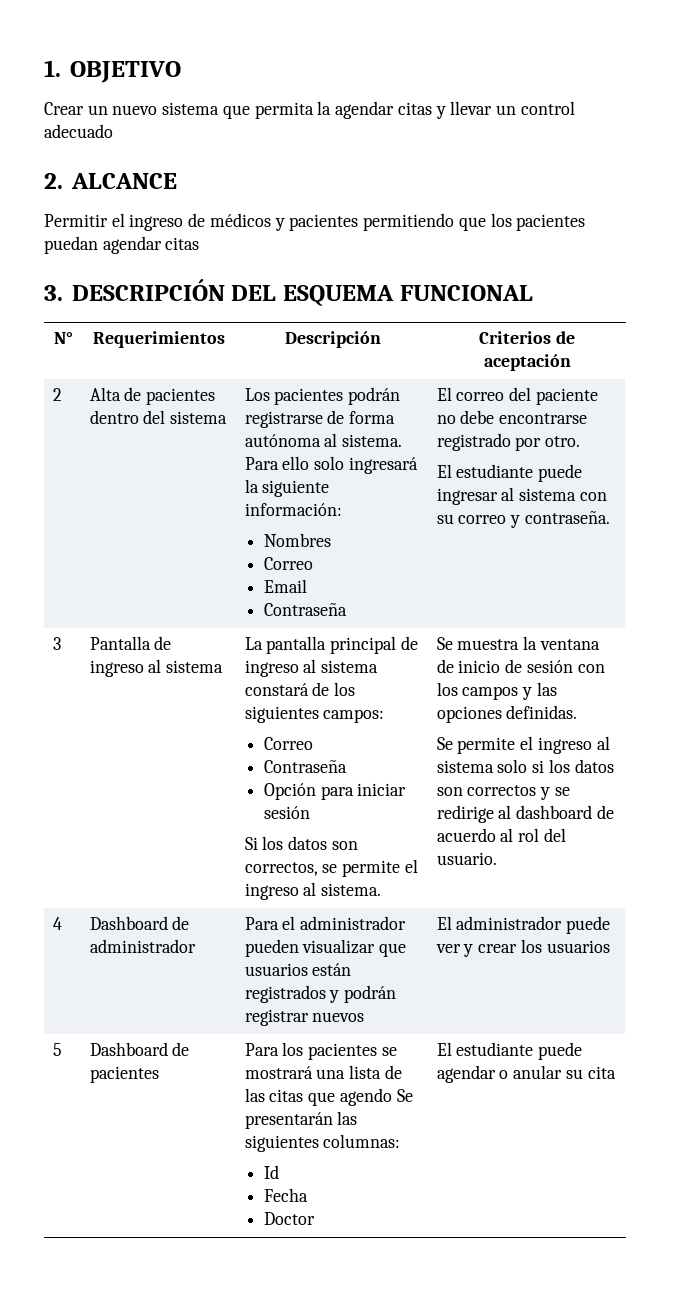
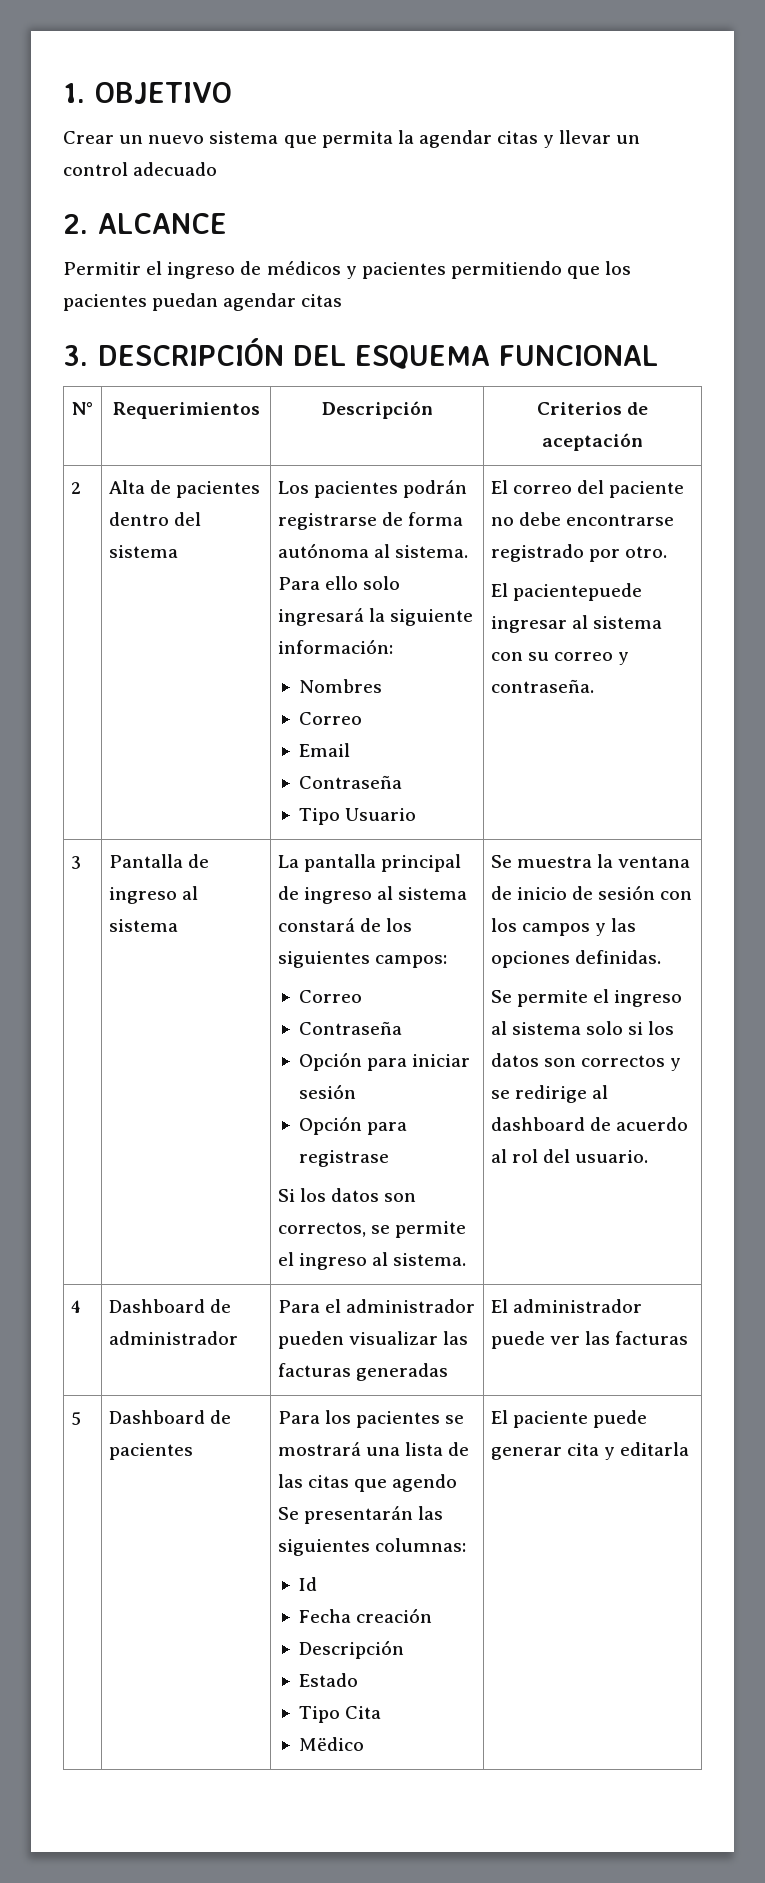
+ Tipo Usuario
- El estudiante puede ingresar al sistema con su correo y contraseña.
+ El pacientepuede ingresar al sistema con su correo y contraseña.
+ Opción para registrase
- 4 | Dashboard de administrador | Para el administrador pueden visualizar que usuarios están registrados y podrán registrar nuevos | El administrador puede ver y crear los usuarios
+ 4 | Dashboard de administrador | Para el administrador pueden visualizar las facturas generadas | El administrador puede ver las facturas
  5 | Dashboard de pacientes | Para los pacientes se mostrará una lista de las citas que agendo Se presentarán las siguientes columnas:
  Id
- Fecha
- Doctor | El estudiante puede agendar o anular su cita
+ Fecha creación
+ Descripción
+ Estado
+ Tipo Cita
+ Mëdico | El paciente puede generar cita y editarla

